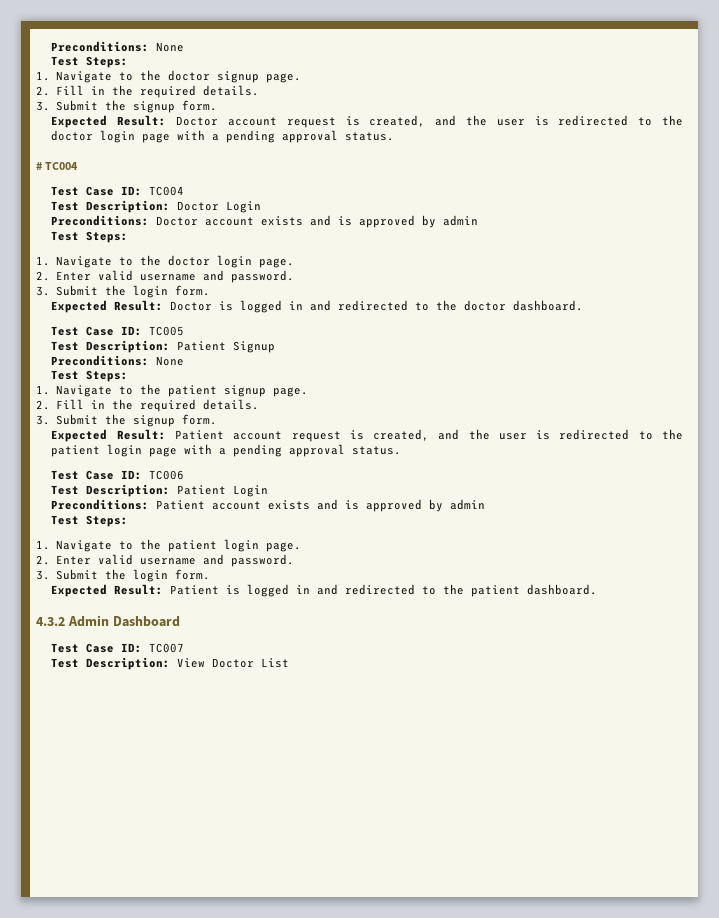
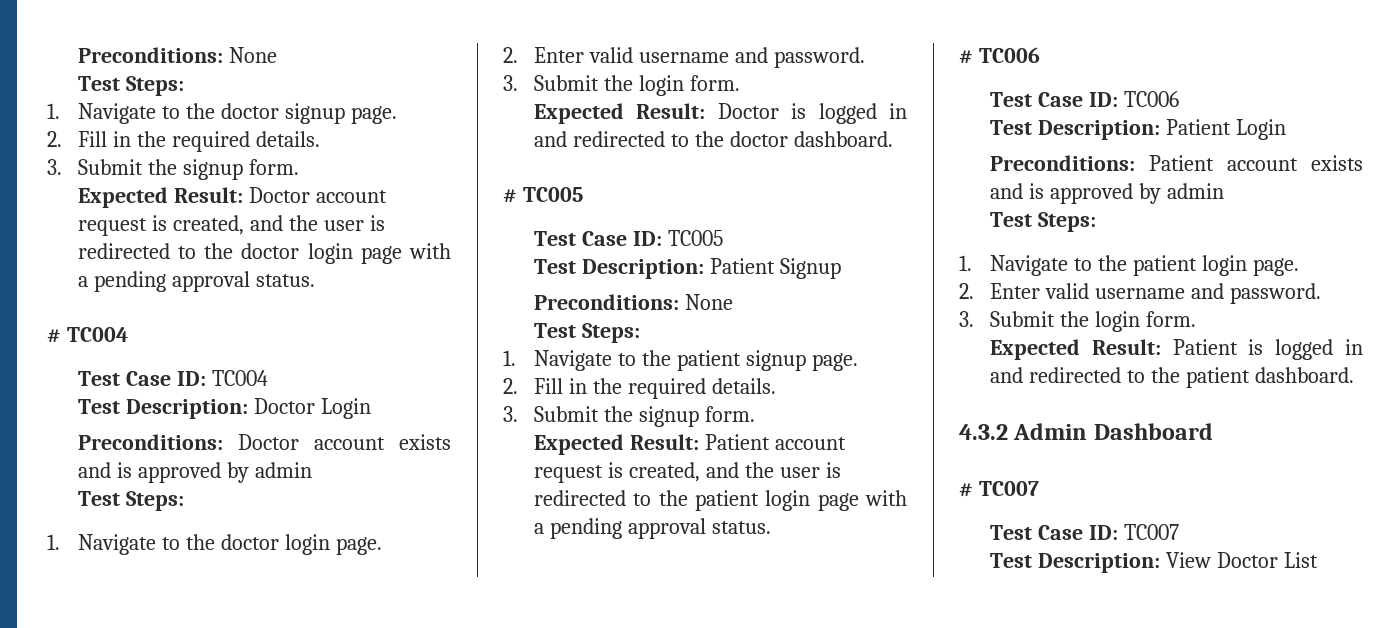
+ # TC005
+ # TC006
+ # TC007

